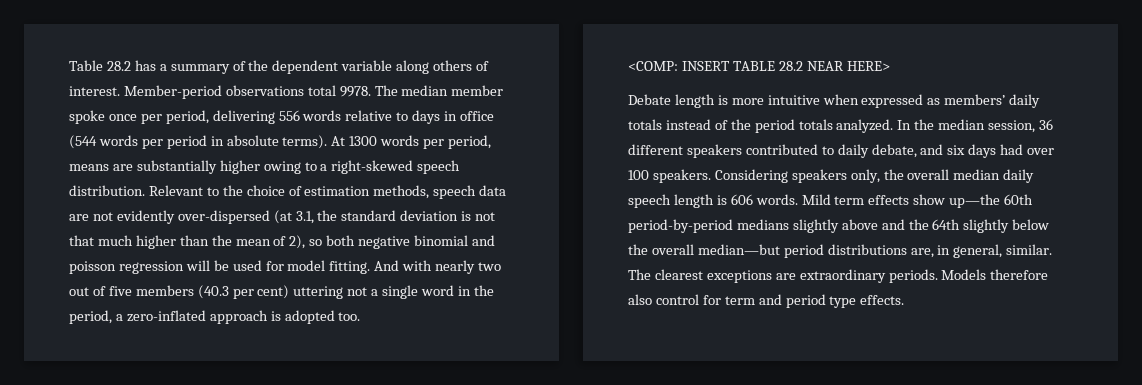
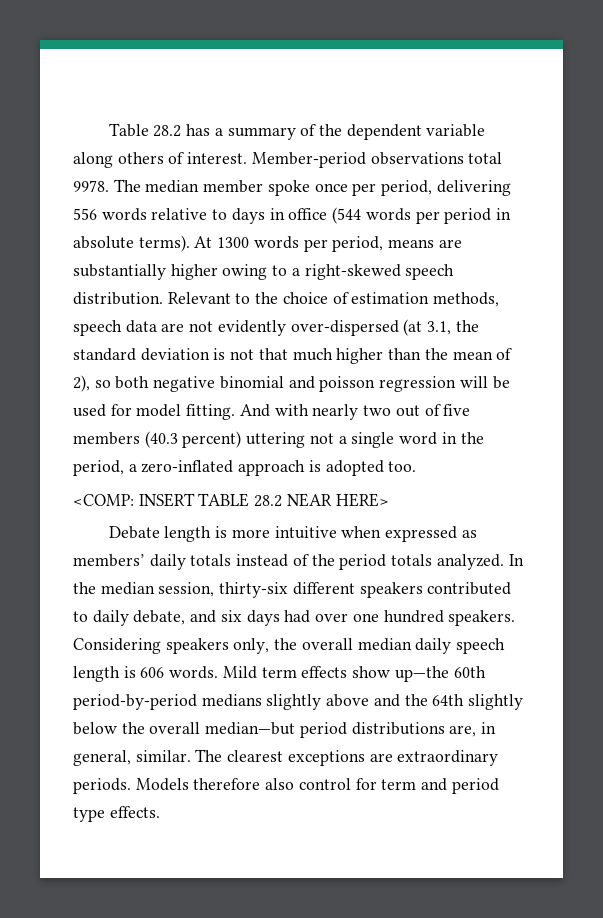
- And with nearly two out of five members (40.3 per cent) uttering not a single word in the period, a zero-inflated approach is adopted too.
+ And with nearly two out of five members (40.3 percent) uttering not a single word in the period, a zero-inflated approach is adopted too.
- In the median session, 36 different speakers contributed to daily debate, and six days had over 100 speakers.
+ In the median session, thirty-six different speakers contributed to daily debate, and six days had over one hundred speakers.

